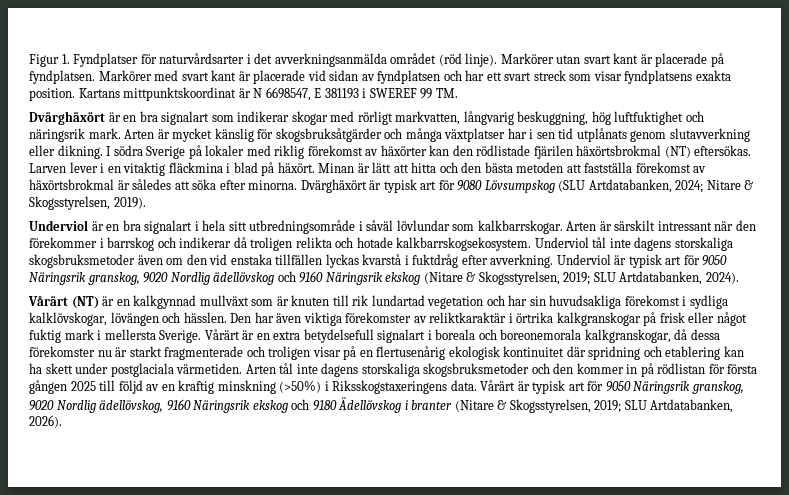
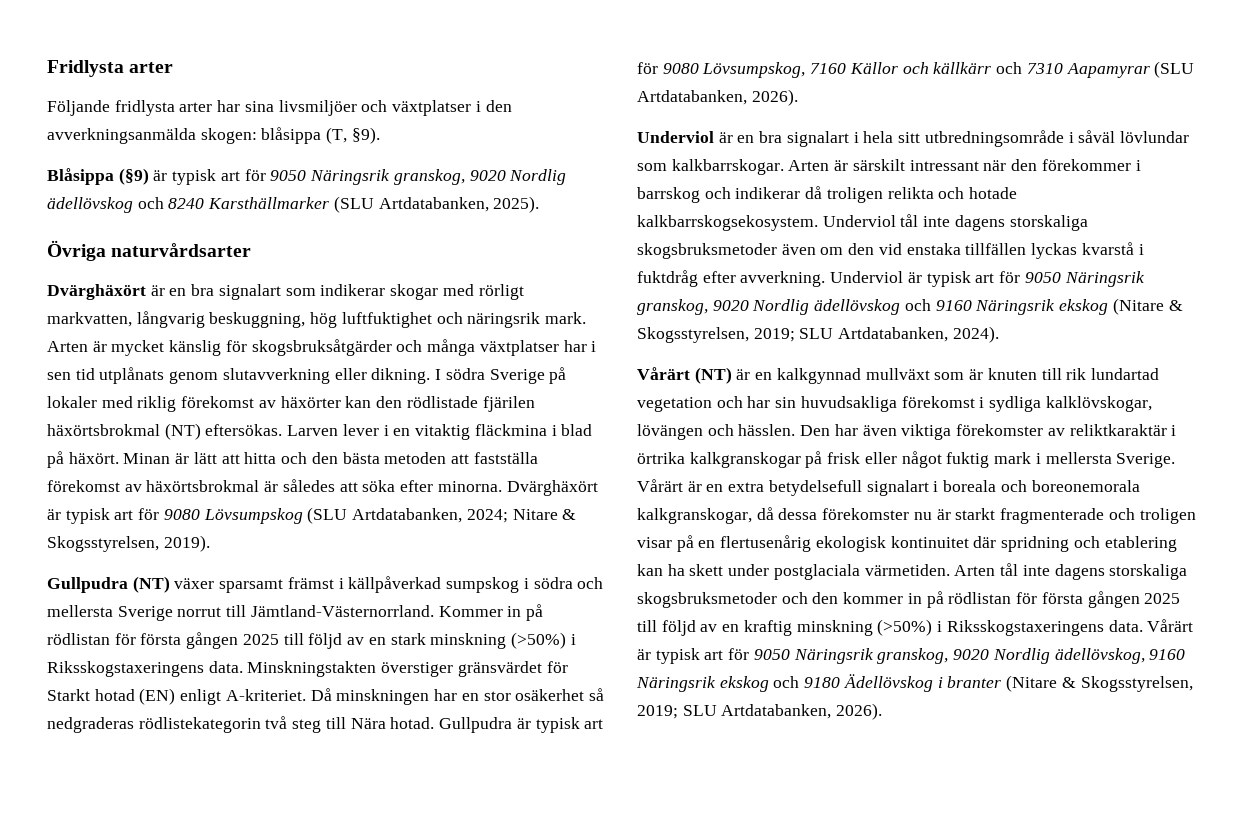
- Figur 1. Fyndplatser för naturvårdsarter i det avverkningsanmälda området (röd linje). Markörer utan svart kant är placerade på fyndplatsen. Markörer med svart kant är placerade vid sidan av fyndplatsen och har ett svart streck som visar fyndplatsens exakta position. Kartans mittpunktskoordinat är N 6698547, E 381193 i SWEREF 99 TM.
+ Fridlysta arter
+ Följande fridlysta arter har sina livsmiljöer och växtplatser i den avverkningsanmälda skogen: blåsippa (T, §9).
+ Blåsippa (§9) är typisk art för 9050 Näringsrik granskog, 9020 Nordlig ädellövskog och 8240 Karsthällmarker (SLU Artdatabanken, 2025).
+ Övriga naturvårdsarter
+ Gullpudra (NT) växer sparsamt främst i källpåverkad sumpskog i södra och mellersta Sverige norrut till Jämtland-Västernorrland. Kommer in på rödlistan för första gången 2025 till följd av en stark minskning (>50%) i Riksskogstaxeringens data. Minskningstakten överstiger gränsvärdet för Starkt hotad (EN) enligt A-kriteriet. Då minskningen har en stor osäkerhet så nedgraderas rödlistekategorin två steg till Nära hotad. Gullpudra är typisk art för 9080 Lövsumpskog, 7160 Källor och källkärr och 7310 Aapamyrar (SLU Artdatabanken, 2026).

